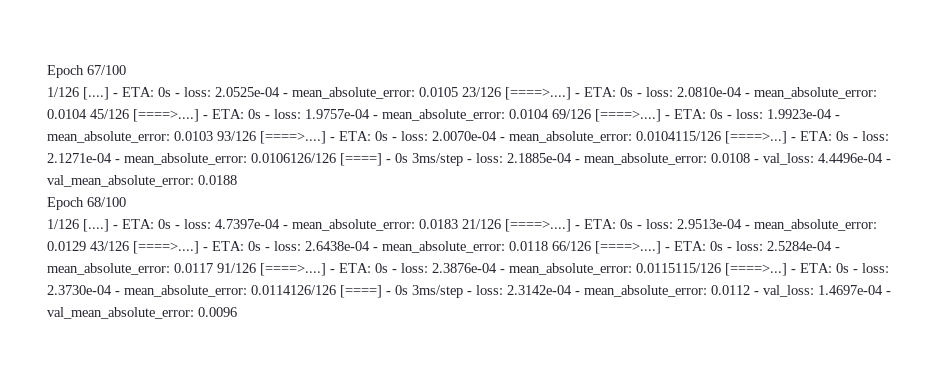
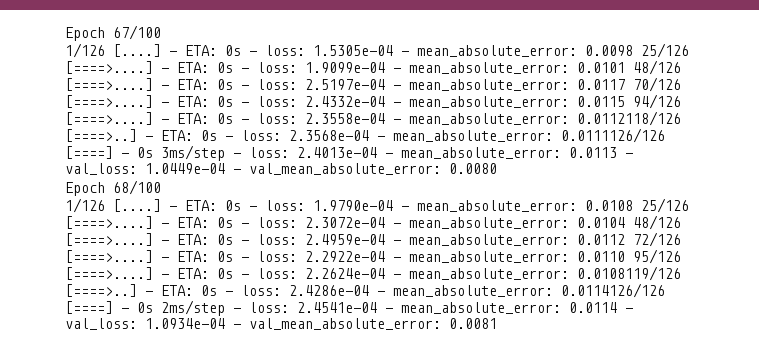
- - ETA: 0s - loss: 2.0525e-04 - mean_absolute_error: 0.0105 23/126 [====>....] - ETA: 0s - loss: 2.0810e-04 - mean_absolute_error: 0.0104 45/126 [====>....] - ETA: 0s - loss: 1.9757e-04 - mean_absolute_error: 0.0104 69/126 [====>....] - ETA: 0s - loss: 1.9923e-04 - mean_absolute_error: 0.0103 93/126 [====>....] - ETA: 0s - loss: 2.0070e-04 - mean_absolute_error: 0.0104115/126 [====>...] - ETA: 0s - loss: 2.1271e-04 - mean_absolute_error: 0.0106126/126 [====] - 0s 3ms/step - loss: 2.1885e-04 - mean_absolute_error: 0.0108 - val_loss: 4.4496e-04 - val_mean_absolute_error: 0.0188
+ - ETA: 0s - loss: 1.5305e-04 - mean_absolute_error: 0.0098 25/126 [====>....] - ETA: 0s - loss: 1.9099e-04 - mean_absolute_error: 0.0101 48/126 [====>....] - ETA: 0s - loss: 2.5197e-04 - mean_absolute_error: 0.0117 70/126 [====>....] - ETA: 0s - loss: 2.4332e-04 - mean_absolute_error: 0.0115 94/126 [====>....] - ETA: 0s - loss: 2.3558e-04 - mean_absolute_error: 0.0112118/126 [====>..] - ETA: 0s - loss: 2.3568e-04 - mean_absolute_error: 0.0111126/126 [====] - 0s 3ms/step - loss: 2.4013e-04 - mean_absolute_error: 0.0113 - val_loss: 1.0449e-04 - val_mean_absolute_error: 0.0080
- - ETA: 0s - loss: 4.7397e-04 - mean_absolute_error: 0.0183 21/126 [====>....] - ETA: 0s - loss: 2.9513e-04 - mean_absolute_error: 0.0129 43/126 [====>....] - ETA: 0s - loss: 2.6438e-04 - mean_absolute_error: 0.0118 66/126 [====>....] - ETA: 0s - loss: 2.5284e-04 - mean_absolute_error: 0.0117 91/126 [====>....] - ETA: 0s - loss: 2.3876e-04 - mean_absolute_error: 0.0115115/126 [====>...] - ETA: 0s - loss: 2.3730e-04 - mean_absolute_error: 0.0114126/126 [====] - 0s 3ms/step - loss: 2.3142e-04 - mean_absolute_error: 0.0112 - val_loss: 1.4697e-04 - val_mean_absolute_error: 0.0096
+ - ETA: 0s - loss: 1.9790e-04 - mean_absolute_error: 0.0108 25/126 [====>....] - ETA: 0s - loss: 2.3072e-04 - mean_absolute_error: 0.0104 48/126 [====>....] - ETA: 0s - loss: 2.4959e-04 - mean_absolute_error: 0.0112 72/126 [====>....] - ETA: 0s - loss: 2.2922e-04 - mean_absolute_error: 0.0110 95/126 [====>....] - ETA: 0s - loss: 2.2624e-04 - mean_absolute_error: 0.0108119/126 [====>..] - ETA: 0s - loss: 2.4286e-04 - mean_absolute_error: 0.0114126/126 [====] - 0s 2ms/step - loss: 2.4541e-04 - mean_absolute_error: 0.0114 - val_loss: 1.0934e-04 - val_mean_absolute_error: 0.0081

